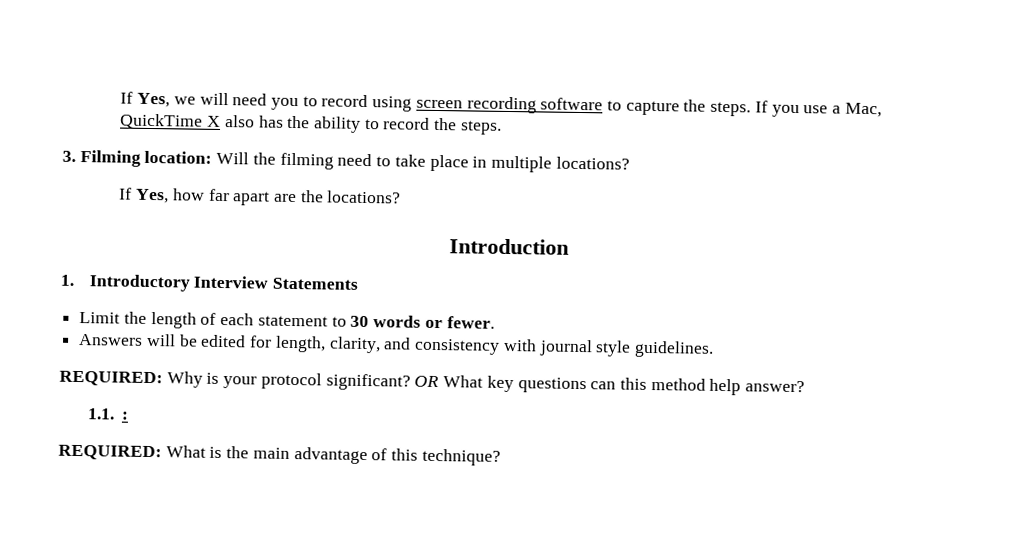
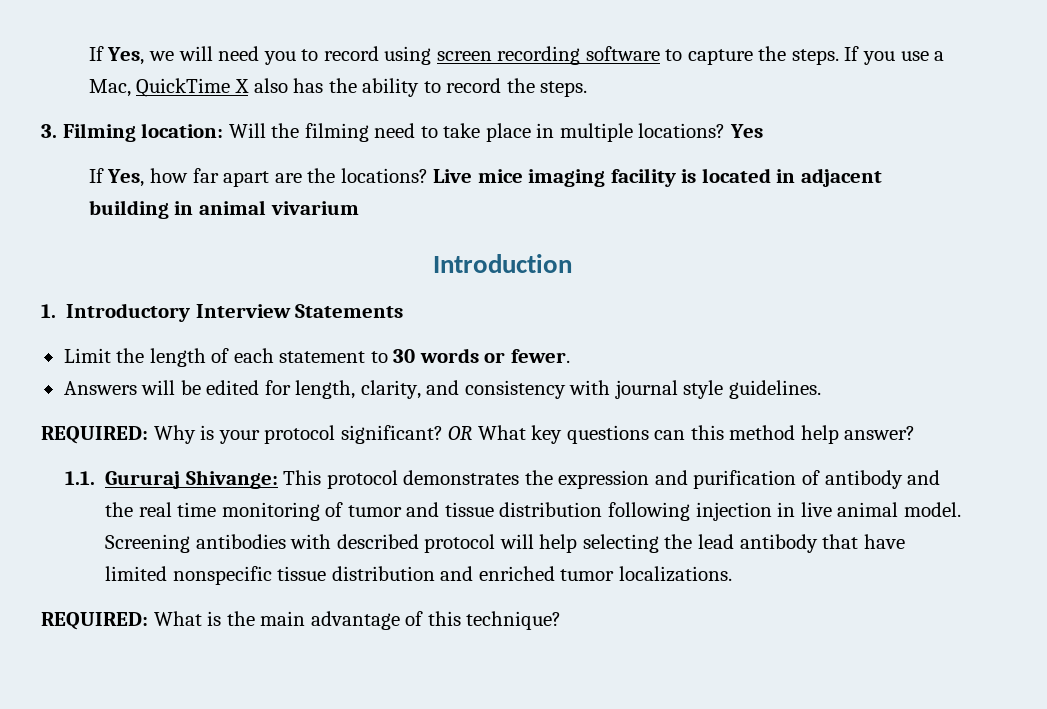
+ Yes
+ Live mice imaging facility is located in adjacent building in animal vivarium
- 1.1. :
+ 1.1. Gururaj Shivange: This protocol demonstrates the expression and purification of antibody and the real time monitoring of tumor and tissue distribution following injection in live animal model. Screening antibodies with described protocol will help selecting the lead antibody that have limited nonspecific tissue distribution and enriched tumor localizations.

